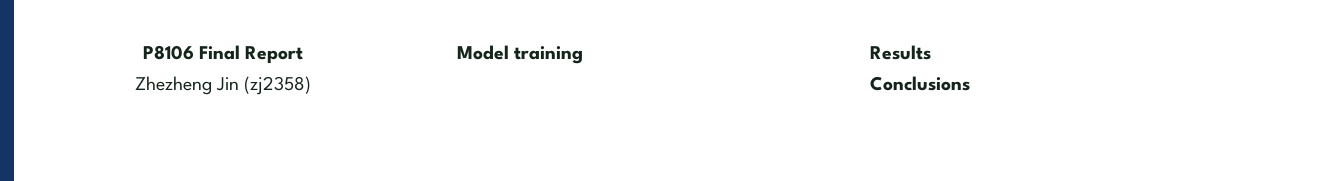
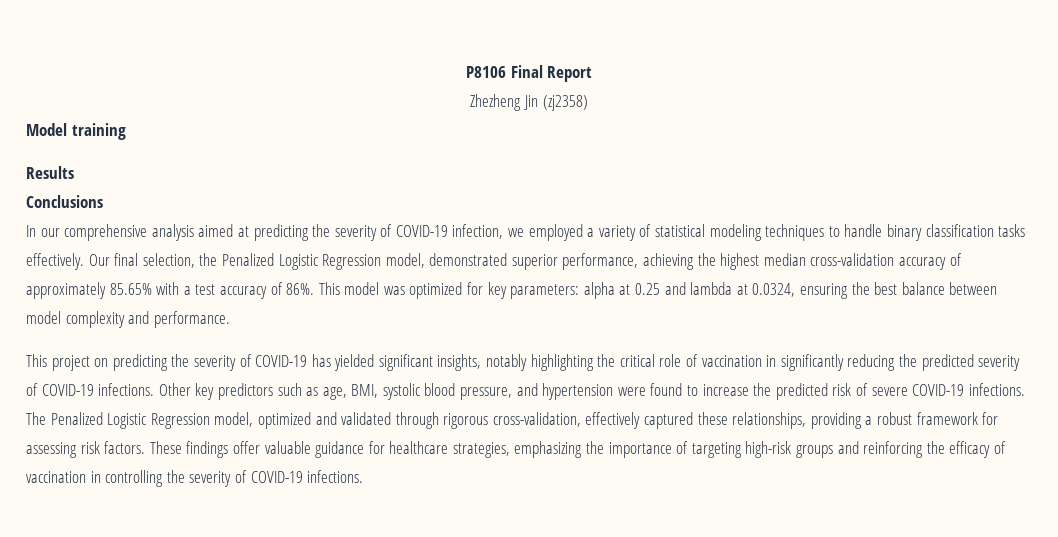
+ In our comprehensive analysis aimed at predicting the severity of COVID-19 infection, we employed a variety of statistical modeling techniques to handle binary classification tasks effectively. Our final selection, the Penalized Logistic Regression model, demonstrated superior performance, achieving the highest median cross-validation accuracy of approximately 85.65% with a test accuracy of 86%. This model was optimized for key parameters: alpha at 0.25 and lambda at 0.0324, ensuring the best balance between model complexity and performance.
+ This project on predicting the severity of COVID-19 has yielded significant insights, notably highlighting the critical role of vaccination in significantly reducing the predicted severity of COVID-19 infections. Other key predictors such as age, BMI, systolic blood pressure, and hypertension were found to increase the predicted risk of severe COVID-19 infections. The Penalized Logistic Regression model, optimized and validated through rigorous cross-validation, effectively captured these relationships, providing a robust framework for assessing risk factors. These findings offer valuable guidance for healthcare strategies, emphasizing the importance of targeting high-risk groups and reinforcing the efficacy of vaccination in controlling the severity of COVID-19 infections.

